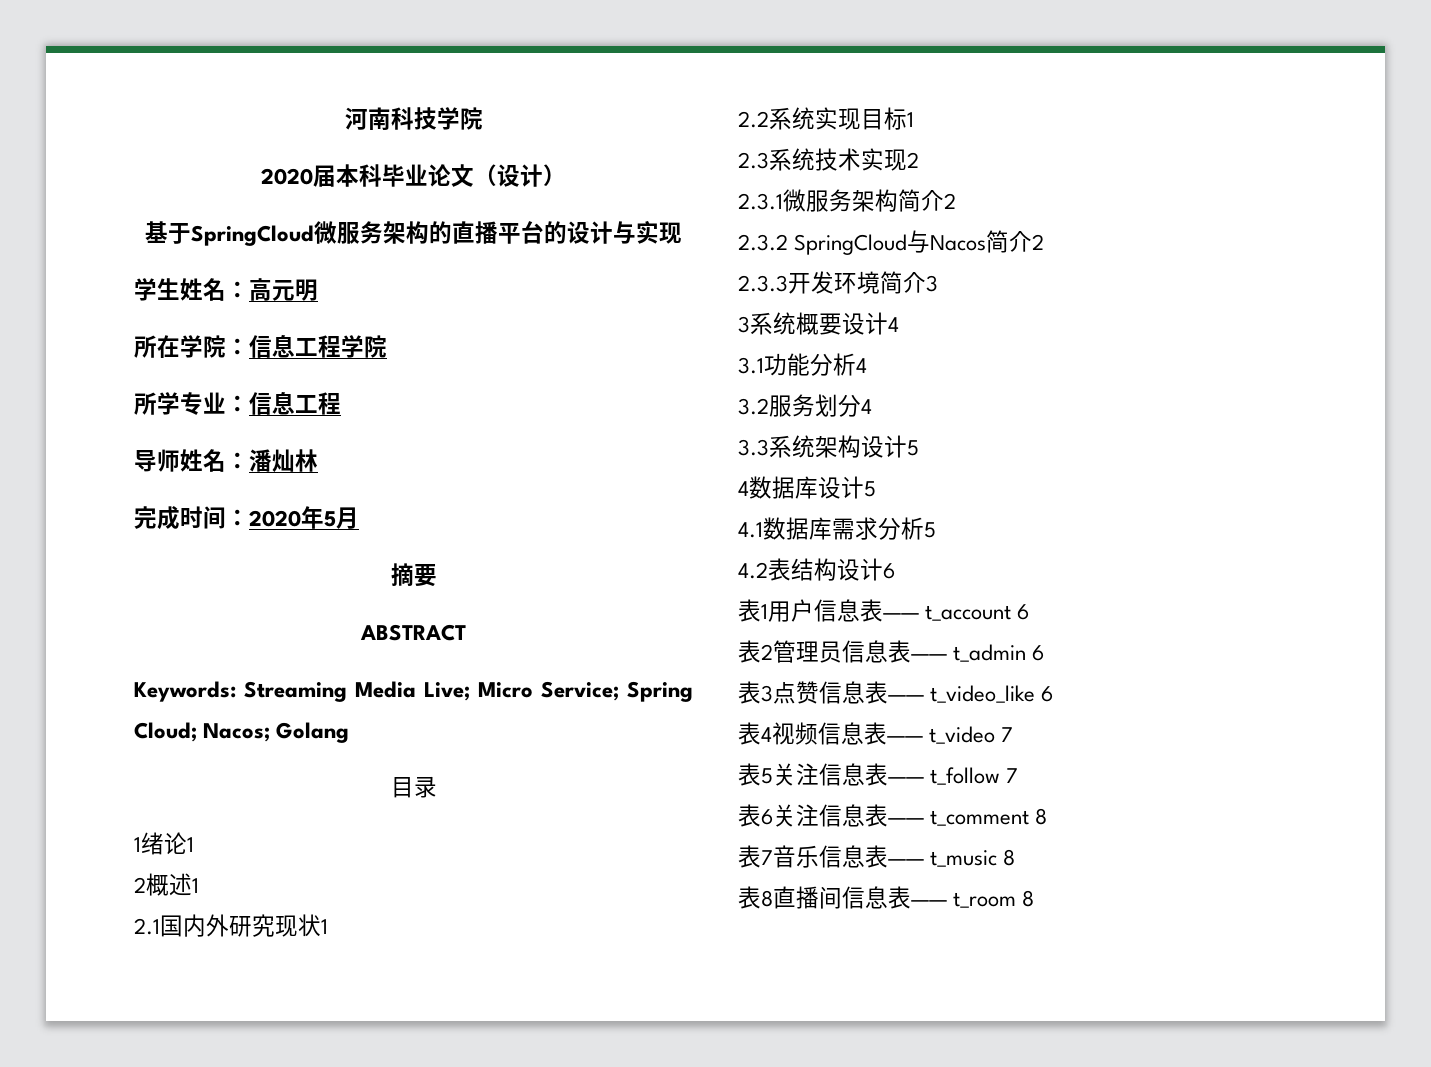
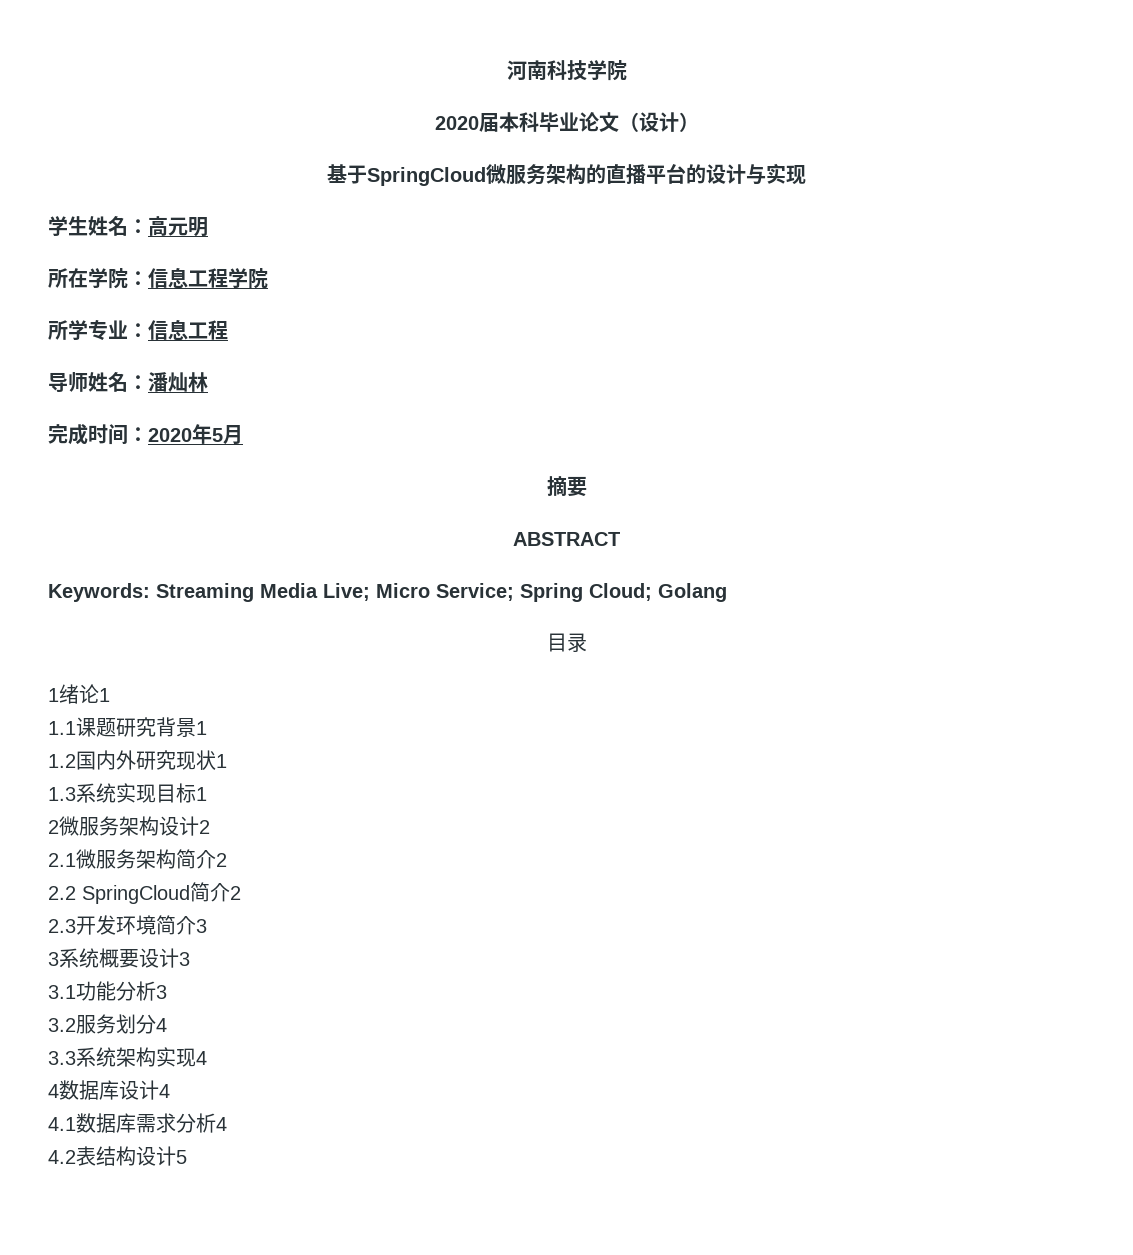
- Keywords: Streaming Media Live; Micro Service; Spring Cloud; Nacos; Golang
+ Keywords: Streaming Media Live; Micro Service; Spring Cloud; Golang
- 2概述1
- 2.1国内外研究现状1
+ 1.1课题研究背景1
+ 1.2国内外研究现状1
- 2.2系统实现目标1
+ 1.3系统实现目标1
- 2.3系统技术实现2
- 2.3.1微服务架构简介2
+ 2微服务架构设计2
+ 2.1微服务架构简介2
- 2.3.2 SpringCloud与Nacos简介2
- 2.3.3开发环境简介3
+ 2.2 SpringCloud简介2
+ 2.3开发环境简介3
- 3系统概要设计4
+ 3系统概要设计3
- 3.1功能分析4
+ 3.1功能分析3
- 3.3系统架构设计5
+ 3.3系统架构实现4
- 4数据库设计5
+ 4数据库设计4
- 4.1数据库需求分析5
+ 4.1数据库需求分析4
- 4.2表结构设计6
- 表1用户信息表—— t_account 6
- 表2管理员信息表—— t_admin 6
- 表3点赞信息表—— t_video_like 6
- 表4视频信息表—— t_video 7
- 表5关注信息表—— t_follow 7
- 表6关注信息表—— t_comment 8
- 表7音乐信息表—— t_music 8
- 表8直播间信息表—— t_room 8
+ 4.2表结构设计5

